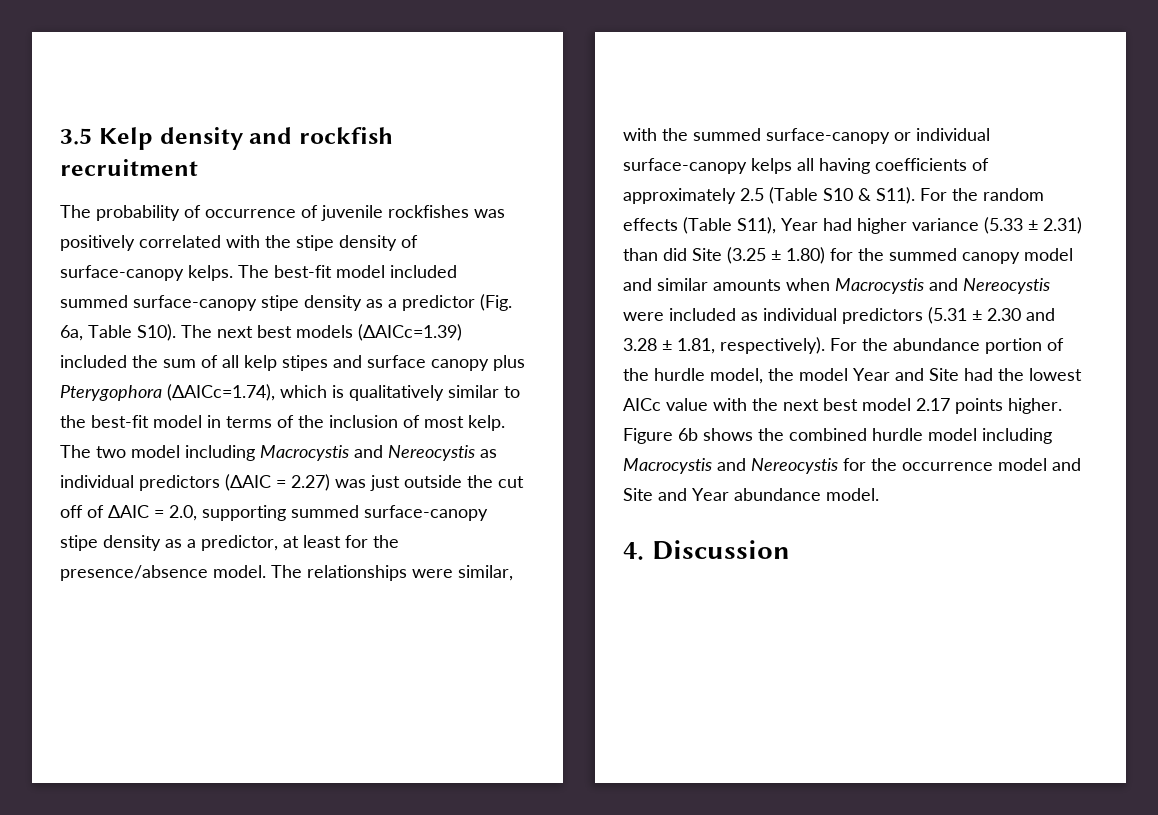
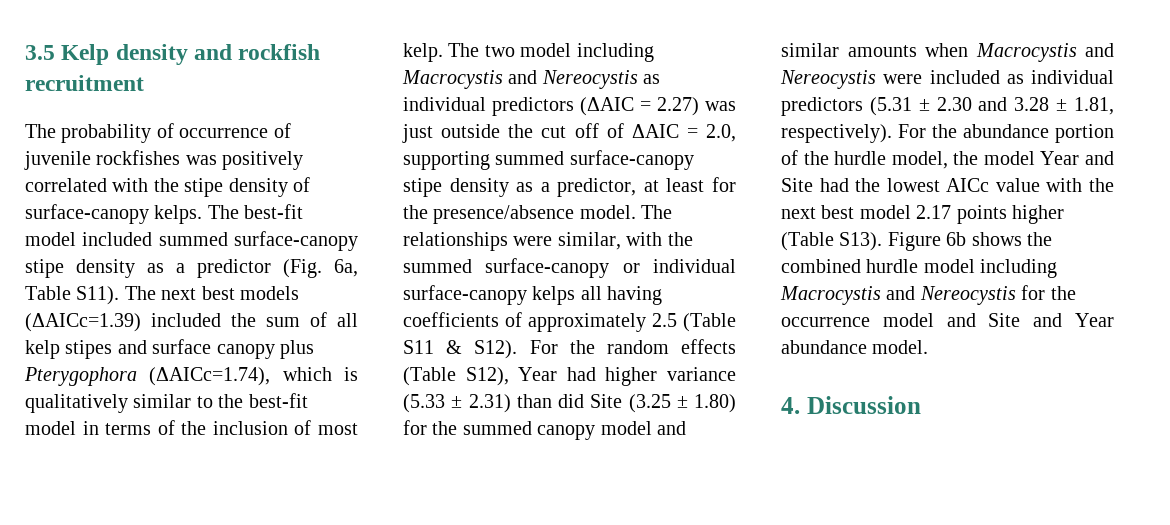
- The best-fit model included summed surface-canopy stipe density as a predictor (Fig. 6a, Table S10).
+ The best-fit model included summed surface-canopy stipe density as a predictor (Fig. 6a, Table S11).
- The relationships were similar, with the summed surface-canopy or individual surface-canopy kelps all having coefficients of approximately 2.5 (Table S10 & S11).
+ The relationships were similar, with the summed surface-canopy or individual surface-canopy kelps all having coefficients of approximately 2.5 (Table S11 & S12).
- For the random effects (Table S11), Year had higher variance (5.33 ± 2.31) than did Site (3.25 ± 1.80) for the summed canopy model and similar amounts when Macrocystis and Nereocystis were included as individual predictors (5.31 ± 2.30 and 3.28 ± 1.81, respectively).
+ For the random effects (Table S12), Year had higher variance (5.33 ± 2.31) than did Site (3.25 ± 1.80) for the summed canopy model and similar amounts when Macrocystis and Nereocystis were included as individual predictors (5.31 ± 2.30 and 3.28 ± 1.81, respectively).
- For the abundance portion of the hurdle model, the model Year and Site had the lowest AICc value with the next best model 2.17 points higher.
+ For the abundance portion of the hurdle model, the model Year and Site had the lowest AICc value with the next best model 2.17 points higher (Table S13).

